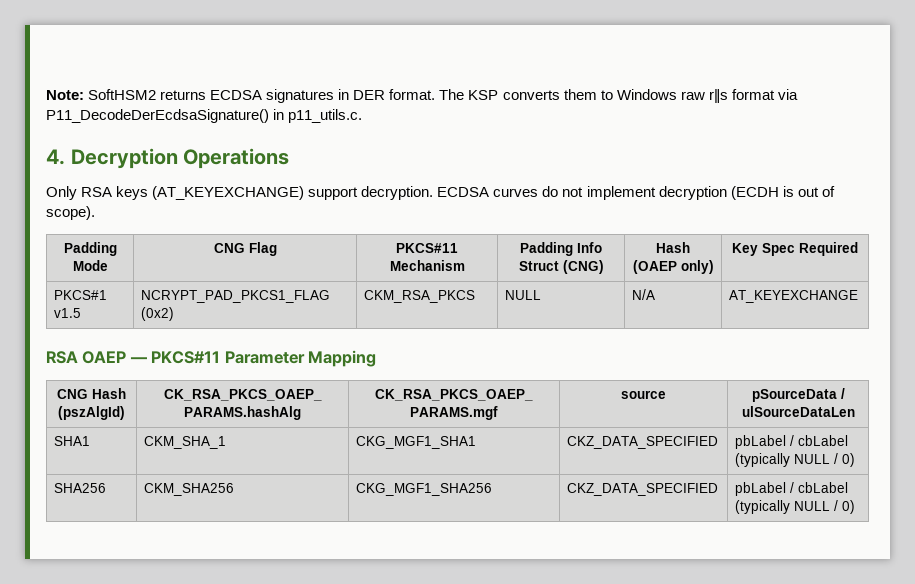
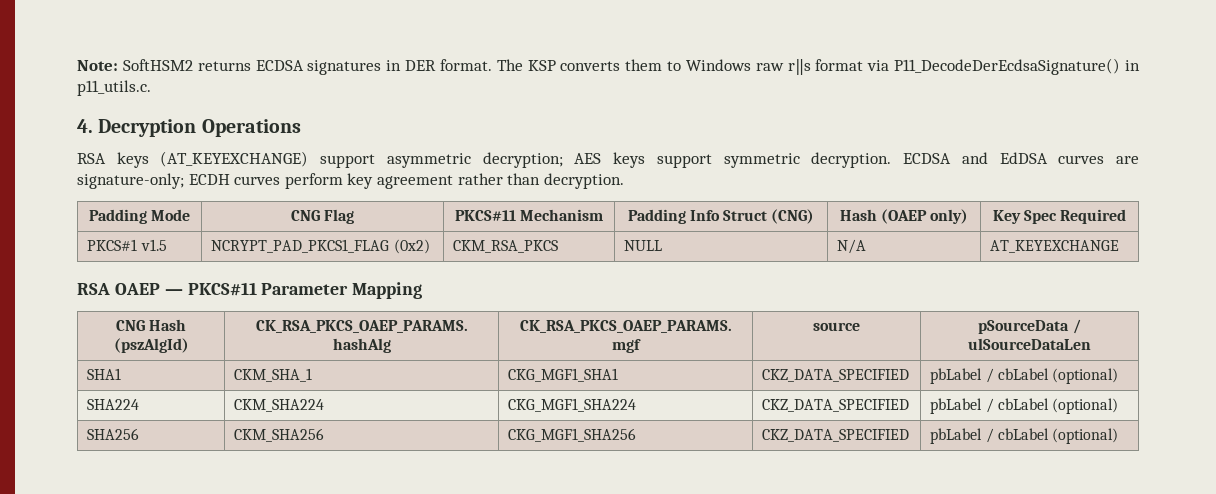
- Only RSA keys (AT_KEYEXCHANGE) support decryption. ECDSA curves do not implement decryption (ECDH is out of scope).
+ RSA keys (AT_KEYEXCHANGE) support asymmetric decryption; AES keys support symmetric decryption. ECDSA and EdDSA curves are signature-only; ECDH curves perform key agreement rather than decryption.
- SHA1 | CKM_SHA_1 | CKG_MGF1_SHA1 | CKZ_DATA_SPECIFIED | pbLabel / cbLabel (typically NULL / 0)
+ SHA1 | CKM_SHA_1 | CKG_MGF1_SHA1 | CKZ_DATA_SPECIFIED | pbLabel / cbLabel (optional)
+ SHA224 | CKM_SHA224 | CKG_MGF1_SHA224 | CKZ_DATA_SPECIFIED | pbLabel / cbLabel (optional)
- SHA256 | CKM_SHA256 | CKG_MGF1_SHA256 | CKZ_DATA_SPECIFIED | pbLabel / cbLabel (typically NULL / 0)
+ SHA256 | CKM_SHA256 | CKG_MGF1_SHA256 | CKZ_DATA_SPECIFIED | pbLabel / cbLabel (optional)

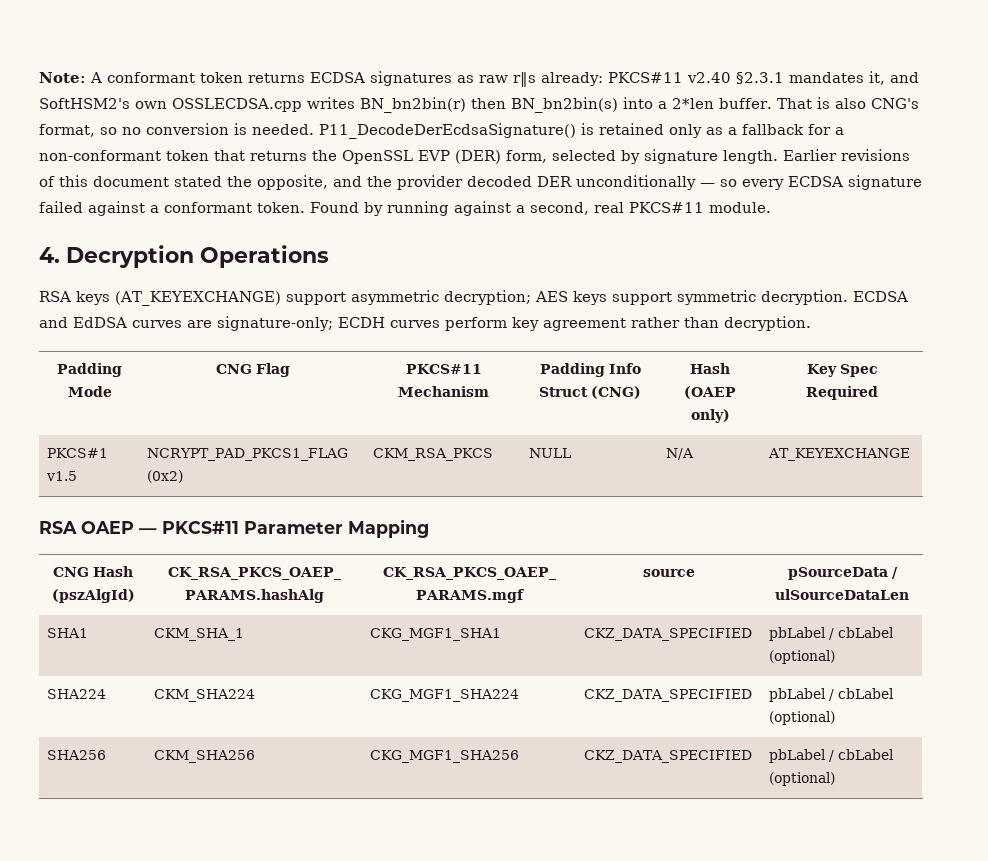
- Note: SoftHSM2 returns ECDSA signatures in DER format. The KSP converts them to Windows raw r‖s format via P11_DecodeDerEcdsaSignature() in p11_utils.c.
+ Note: A conformant token returns ECDSA signatures as raw r‖s already: PKCS#11 v2.40 §2.3.1 mandates it, and SoftHSM2's own OSSLECDSA.cpp writes BN_bn2bin(r) then BN_bn2bin(s) into a 2*len buffer. That is also CNG's format, so no conversion is needed. P11_DecodeDerEcdsaSignature() is retained only as a fallback for a non-conformant token that returns the OpenSSL EVP (DER) form, selected by signature length. Earlier revisions of this document stated the opposite, and the provider decoded DER unconditionally — so every ECDSA signature failed against a conformant token. Found by running against a second, real PKCS#11 module.

